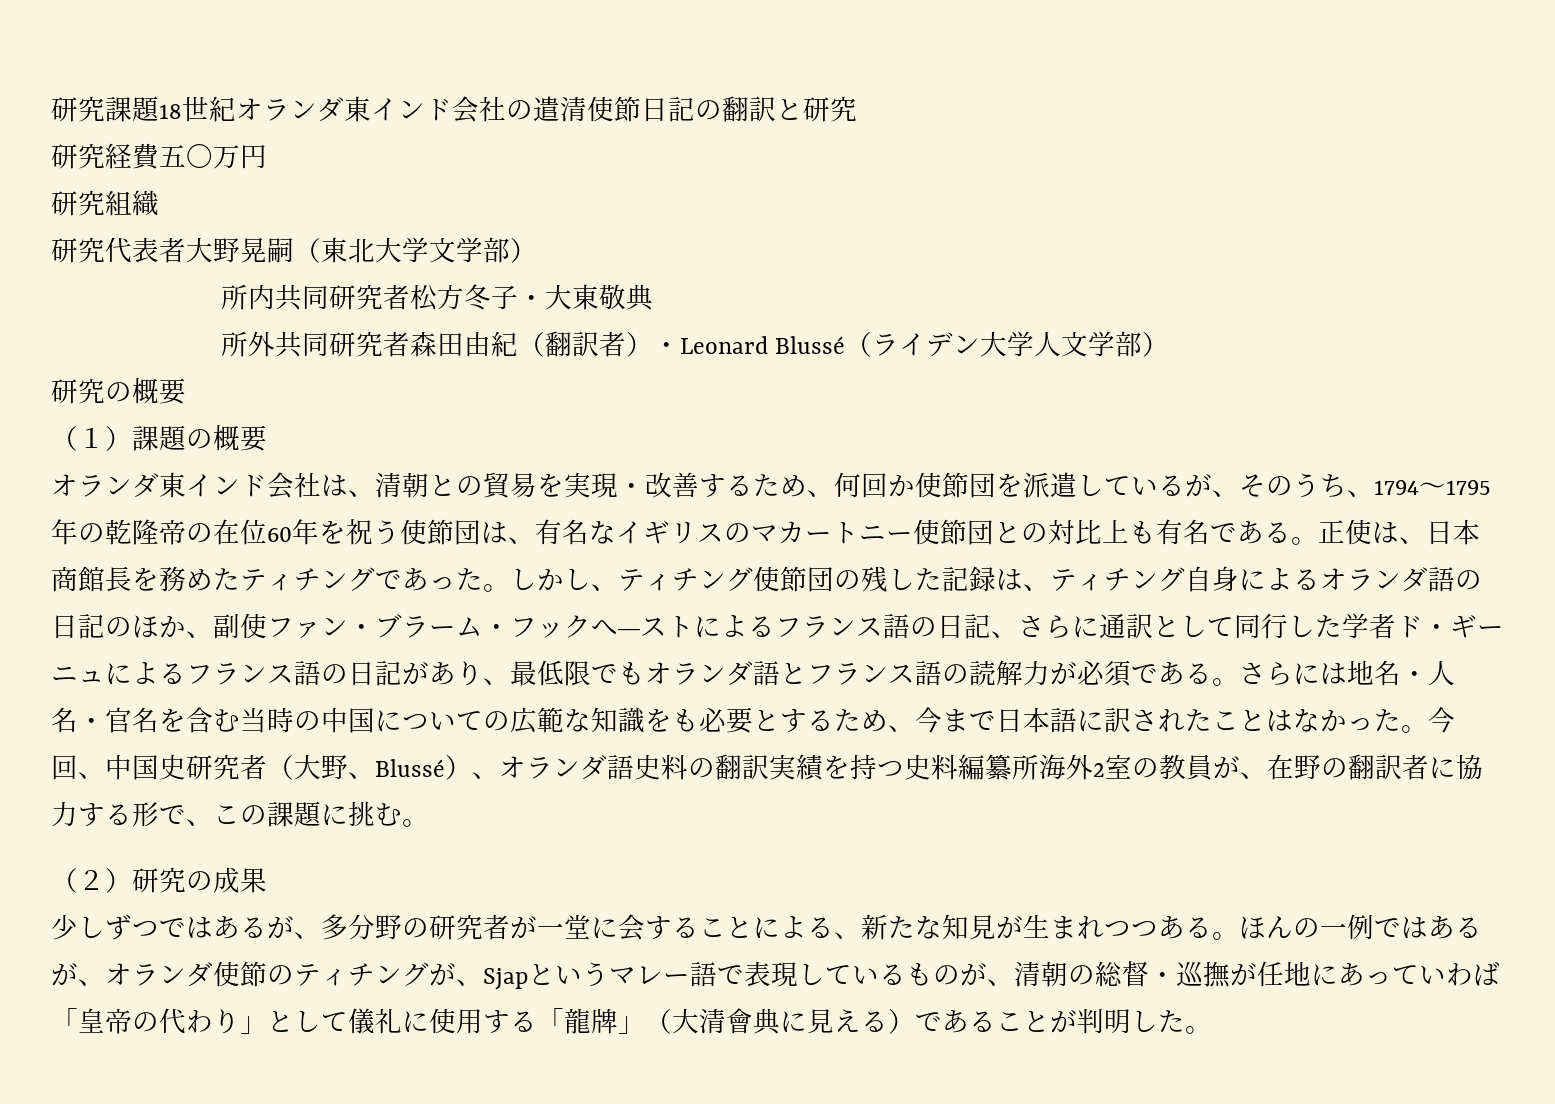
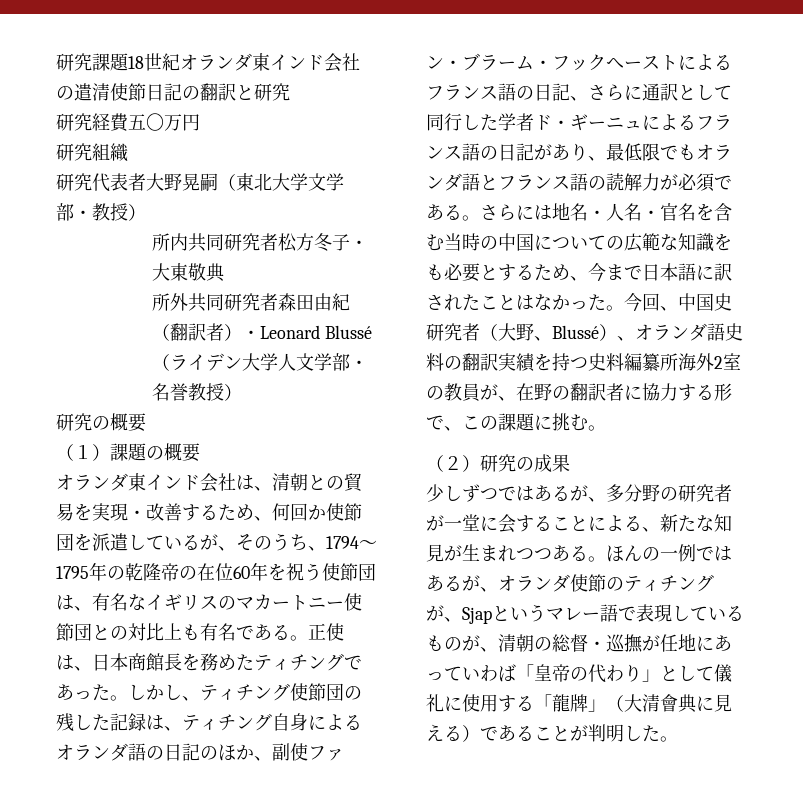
- 研究代表者大野晃嗣（東北大学文学部）
+ 研究代表者大野晃嗣（東北大学文学部・教授）
- 所外共同研究者森田由紀（翻訳者）・Leonard Blussé（ライデン大学人文学部）
+ 所外共同研究者森田由紀（翻訳者）・Leonard Blussé（ライデン大学人文学部・名誉教授）
- しかし、ティチング使節団の残した記録は、ティチング自身によるオランダ語の日記のほか、副使ファン・ブラーム・フックへ―ストによるフランス語の日記、さらに通訳として同行した学者ド・ギーニュによるフランス語の日記があり、最低限でもオランダ語とフランス語の読解力が必須である。
+ しかし、ティチング使節団の残した記録は、ティチング自身によるオランダ語の日記のほか、副使ファン・ブラーム・フックへーストによるフランス語の日記、さらに通訳として同行した学者ド・ギーニュによるフランス語の日記があり、最低限でもオランダ語とフランス語の読解力が必須である。

